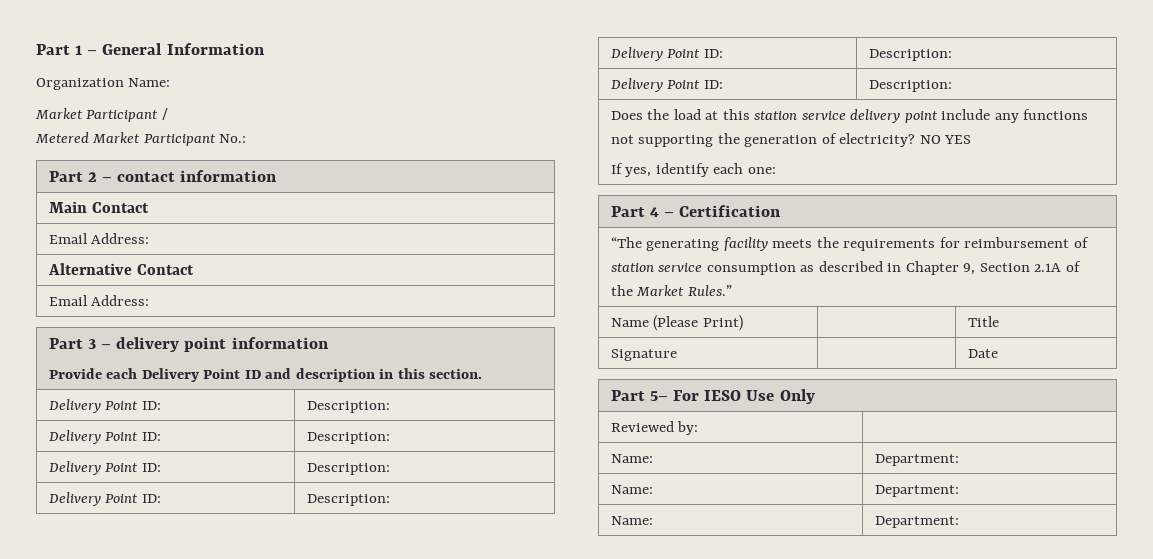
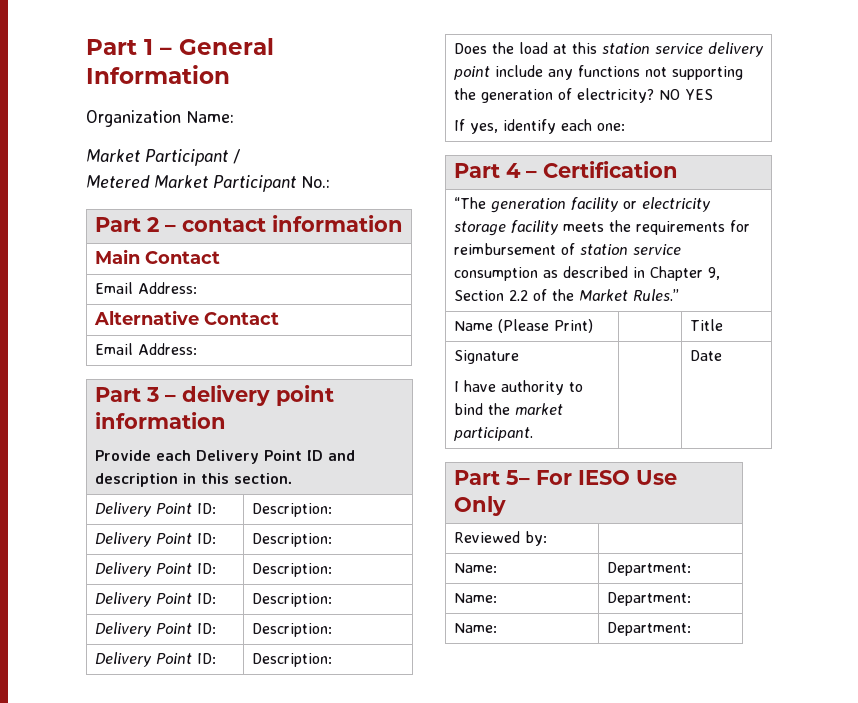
- “The generating facility meets the requirements for reimbursement of station service consumption as described in Chapter 9, Section 2.1A of the Market Rules.”
+ “The generation facility or electricity storage facility meets the requirements for reimbursement of station service consumption as described in Chapter 9, Section 2.2 of the Market Rules.”
- Signature | | Date
+ Signature
+ I have authority to bind the market participant. | | Date

